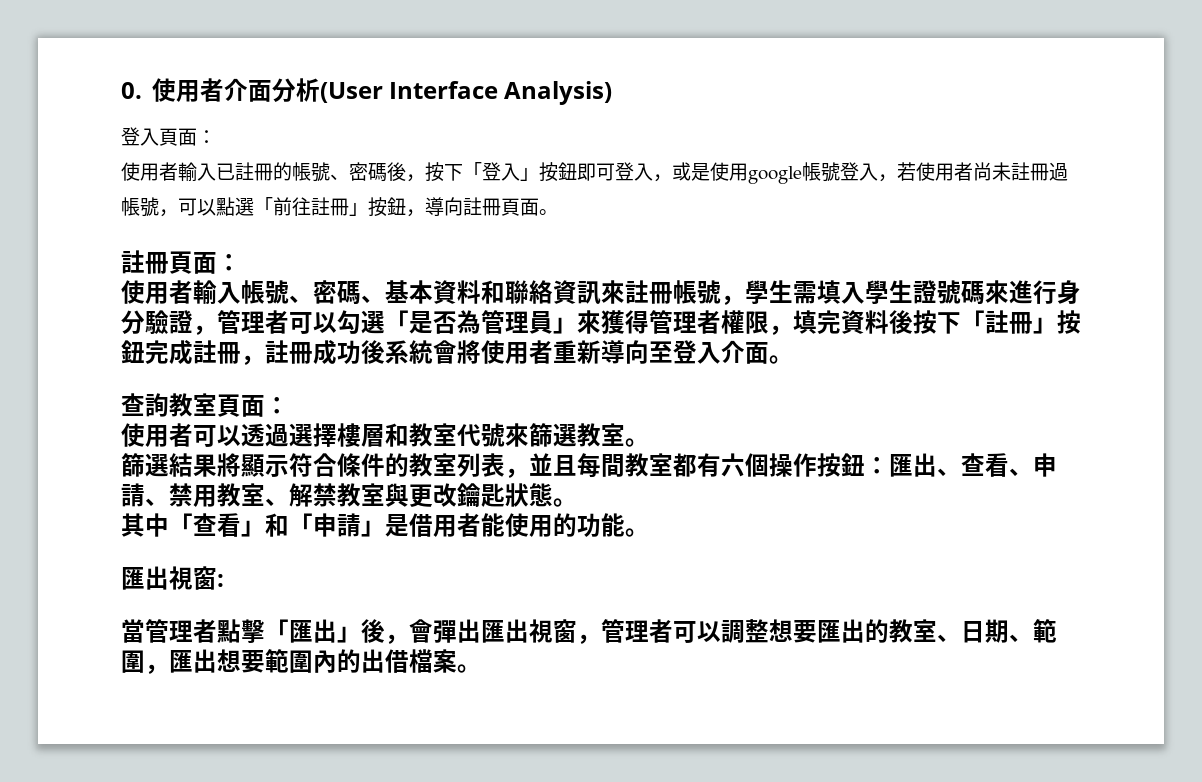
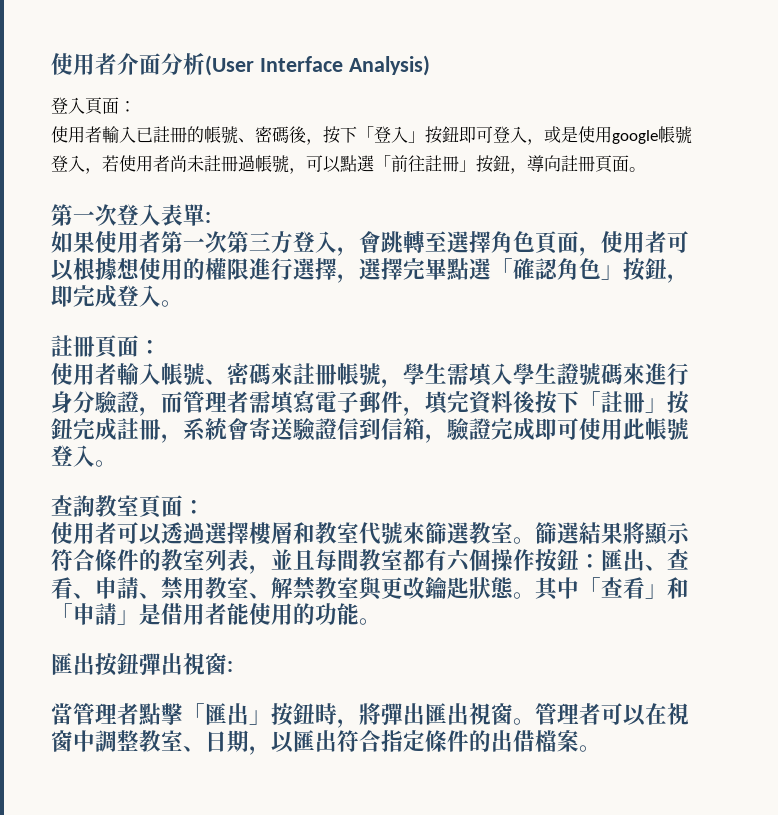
- 0.使用者介面分析(User Interface Analysis)
+ 使用者介面分析(User Interface Analysis)
+ 第一次登入表單:
+ 如果使用者第一次第三方登入，會跳轉至選擇角色頁面，使用者可以根據想使用的權限進行選擇，選擇完畢點選「確認角色」按鈕，即完成登入。
- 使用者輸入帳號、密碼、基本資料和聯絡資訊來註冊帳號，學生需填入學生證號碼來進行身分驗證，管理者可以勾選「是否為管理員」來獲得管理者權限，填完資料後按下「註冊」按鈕完成註冊，註冊成功後系統會將使用者重新導向至登入介面。
+ 使用者輸入帳號、密碼來註冊帳號，學生需填入學生證號碼來進行身分驗證，而管理者需填寫電子郵件，填完資料後按下「註冊」按鈕完成註冊，系統會寄送驗證信到信箱，驗證完成即可使用此帳號登入。
- 使用者可以透過選擇樓層和教室代號來篩選教室。
- 篩選結果將顯示符合條件的教室列表，並且每間教室都有六個操作按鈕：匯出、查看、申請、禁用教室、解禁教室與更改鑰匙狀態。
- 其中「查看」和「申請」是借用者能使用的功能。
+ 使用者可以透過選擇樓層和教室代號來篩選教室。篩選結果將顯示符合條件的教室列表，並且每間教室都有六個操作按鈕：匯出、查看、申請、禁用教室、解禁教室與更改鑰匙狀態。其中「查看」和「申請」是借用者能使用的功能。
- 匯出視窗:
+ 匯出按鈕彈出視窗:
- 當管理者點擊「匯出」後，會彈出匯出視窗，管理者可以調整想要匯出的教室、日期、範圍，匯出想要範圍內的出借檔案。
+ 當管理者點擊「匯出」按鈕時，將彈出匯出視窗。管理者可以在視窗中調整教室、日期，以匯出符合指定條件的出借檔案。

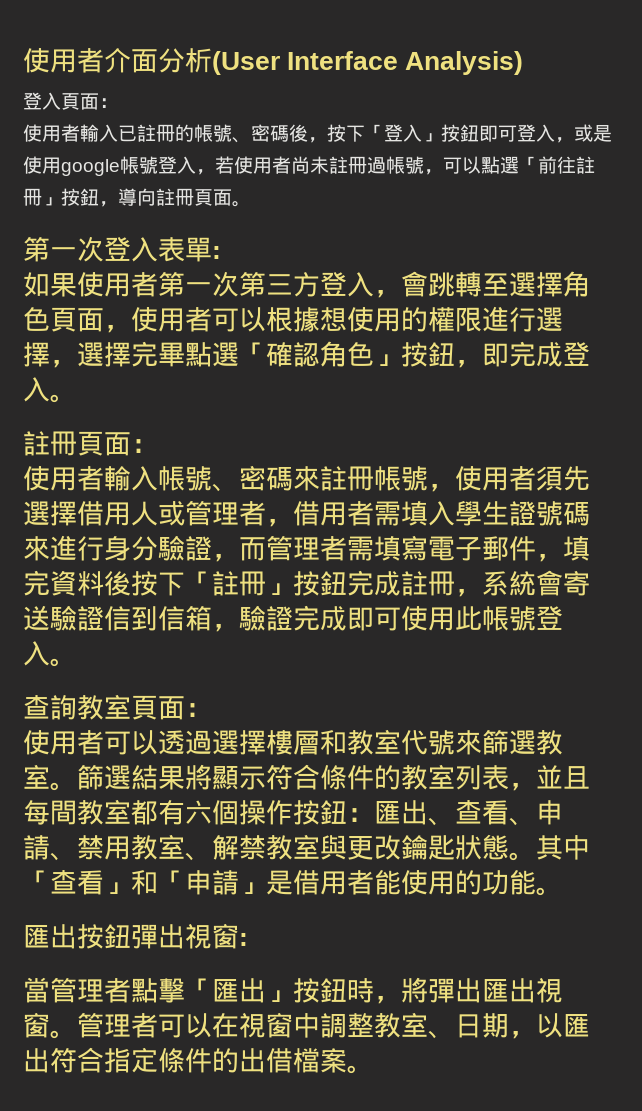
- 使用者輸入帳號、密碼來註冊帳號，學生需填入學生證號碼來進行身分驗證，而管理者需填寫電子郵件，填完資料後按下「註冊」按鈕完成註冊，系統會寄送驗證信到信箱，驗證完成即可使用此帳號登入。
+ 使用者輸入帳號、密碼來註冊帳號，使用者須先選擇借用人或管理者，借用者需填入學生證號碼來進行身分驗證，而管理者需填寫電子郵件，填完資料後按下「註冊」按鈕完成註冊，系統會寄送驗證信到信箱，驗證完成即可使用此帳號登入。

